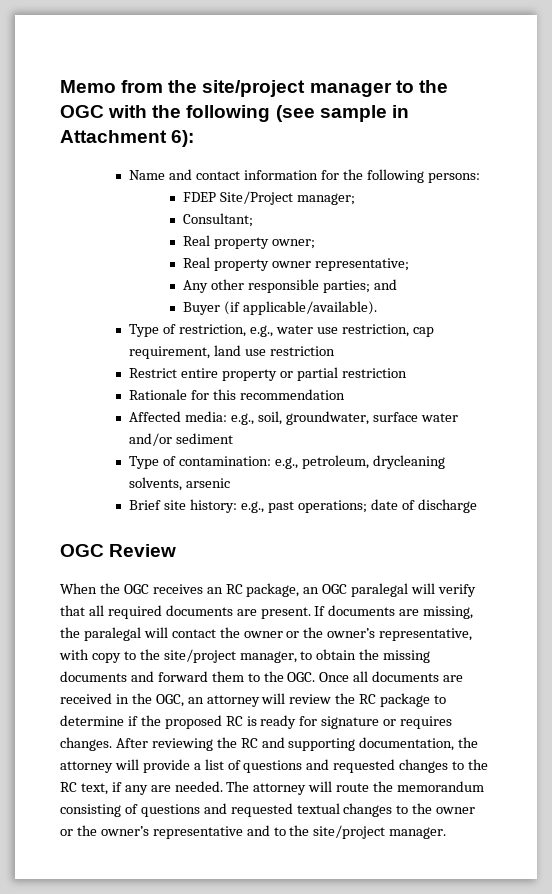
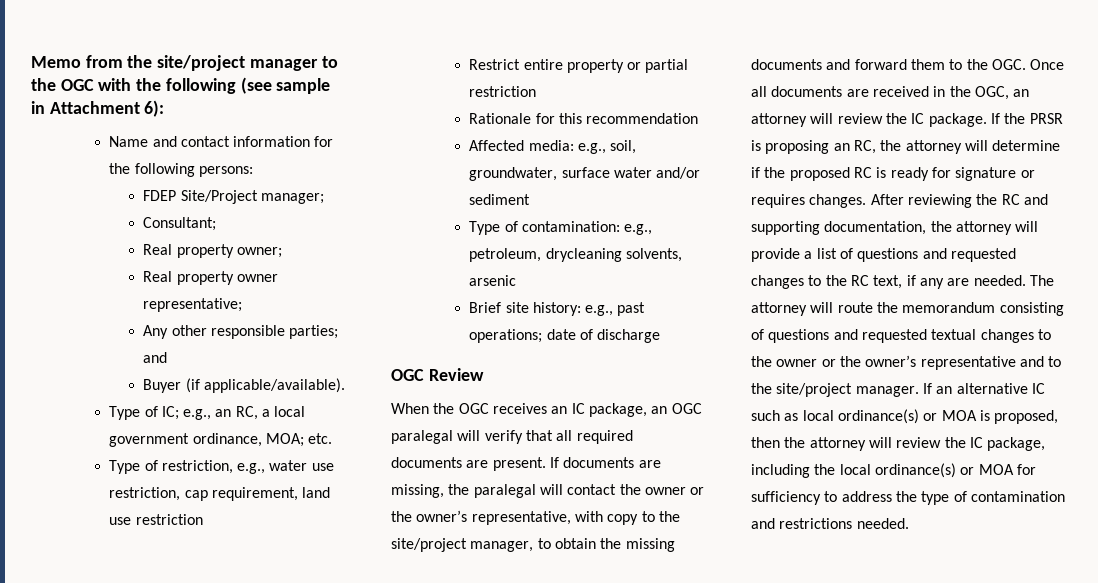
+ Type of IC; e.g., an RC, a local government ordinance, MOA; etc.
- When the OGC receives an RC package, an OGC paralegal will verify that all required documents are present.
+ When the OGC receives an IC package, an OGC paralegal will verify that all required documents are present.
- If documents are missing, the paralegal will contact the owner or the owner’s representative, with copy to the site/project manager, to obtain the missing documents and forward them to the OGC. Once all documents are received in the OGC, an attorney will review the RC package to determine if the proposed RC is ready for signature or requires changes.
+ If documents are missing, the paralegal will contact the owner or the owner’s representative, with copy to the site/project manager, to obtain the missing documents and forward them to the OGC. Once all documents are received in the OGC, an attorney will review the IC package. If the PRSR is proposing an RC, the attorney will determine if the proposed RC is ready for signature or requires changes.
+ If an alternative IC such as local ordinance(s) or MOA is proposed, then the attorney will review the IC package, including the local ordinance(s) or MOA for sufficiency to address the type of contamination and restrictions needed.

